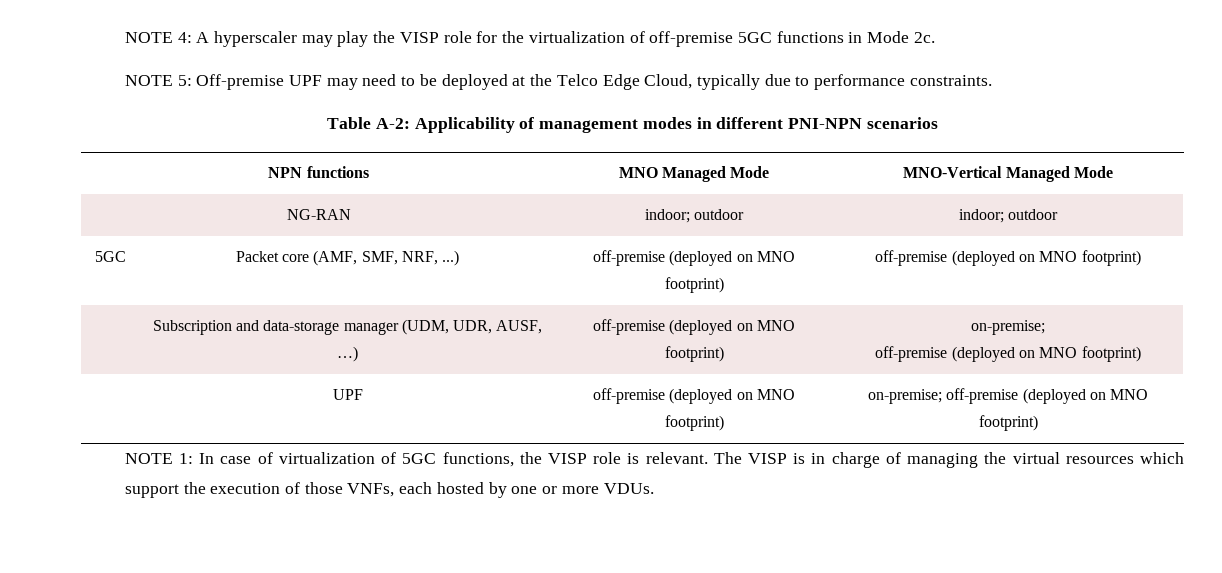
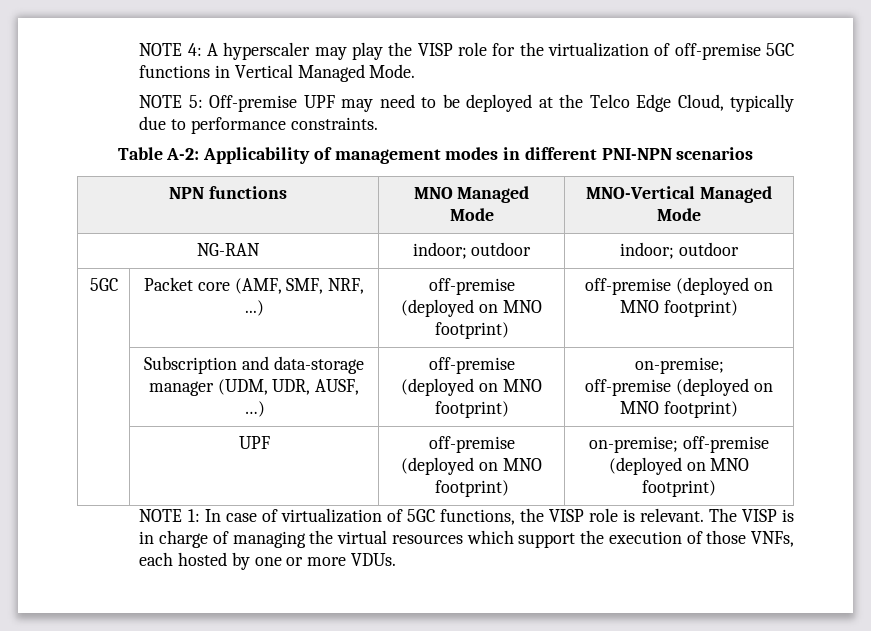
- NOTE 4: A hyperscaler may play the VISP role for the virtualization of off-premise 5GC functions in Mode 2c.
+ NOTE 4: A hyperscaler may play the VISP role for the virtualization of off-premise 5GC functions in Vertical Managed Mode.

